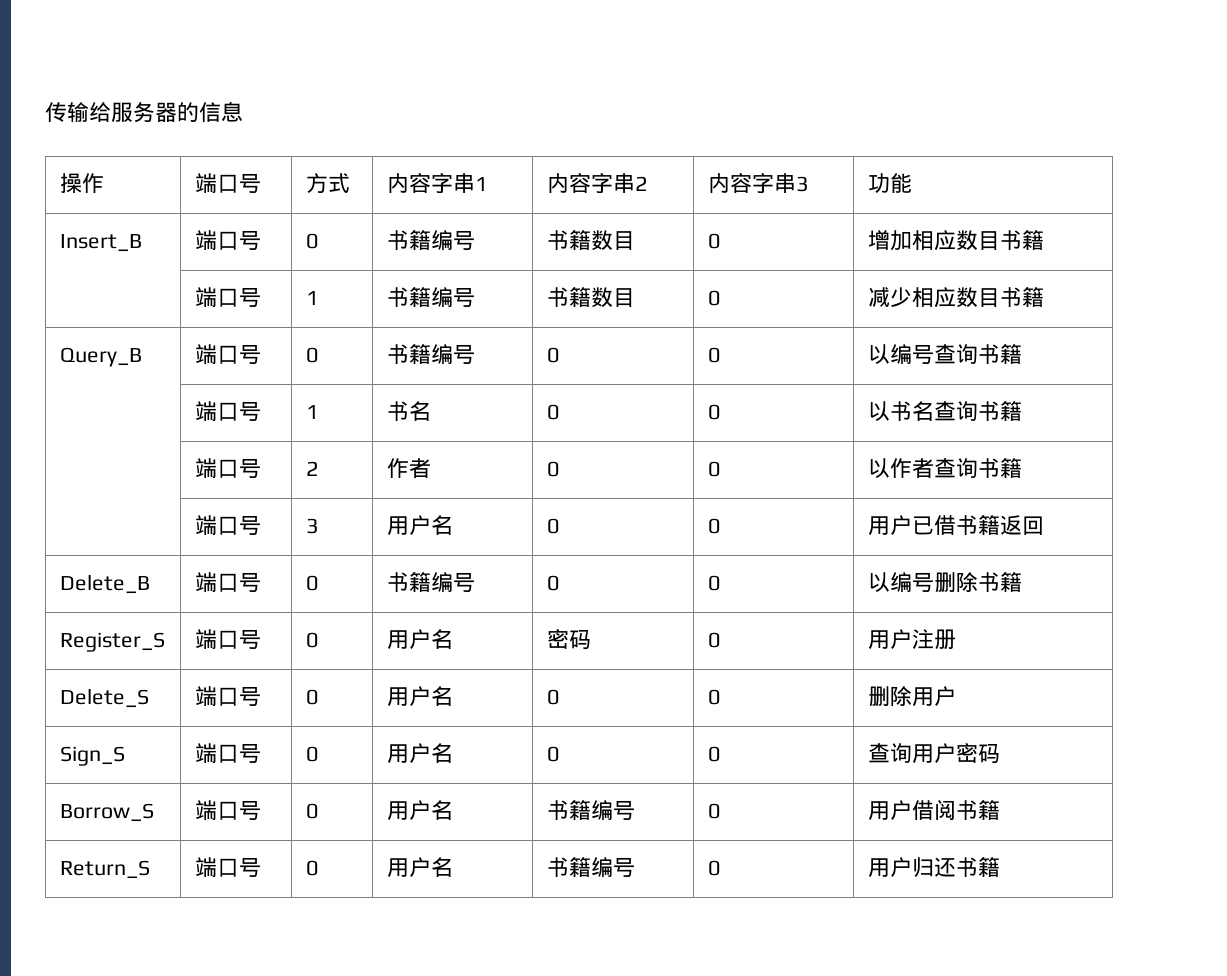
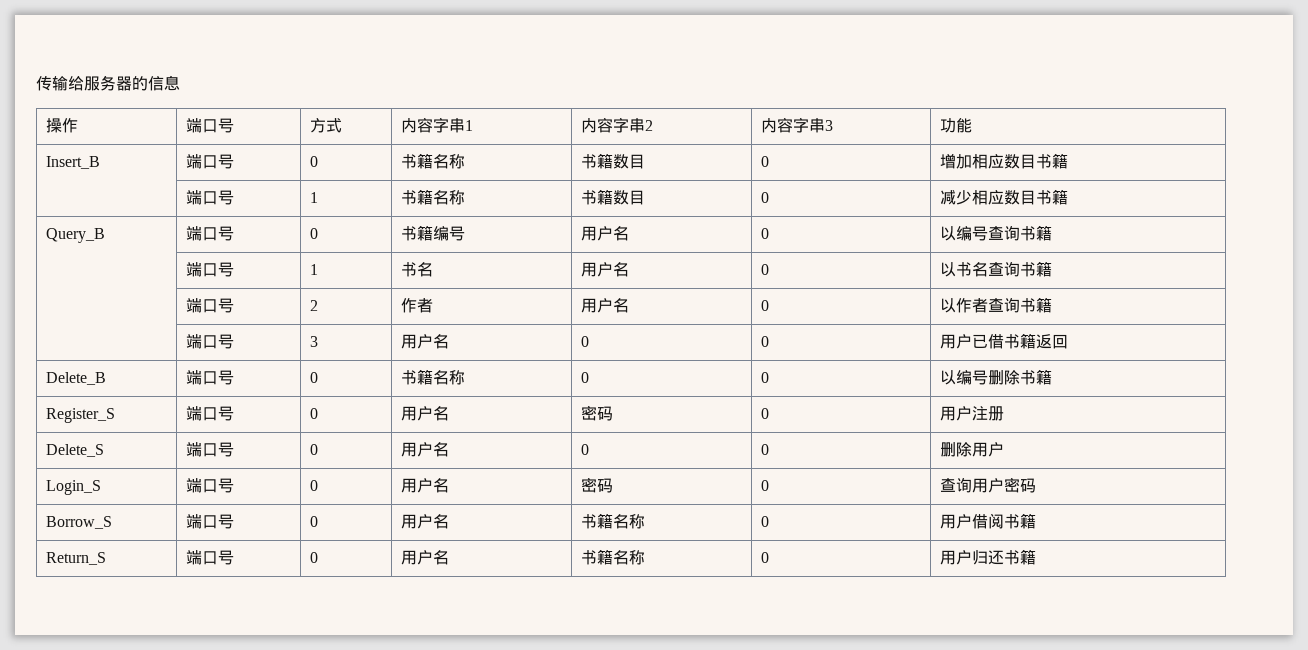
- Insert_B | 端口号 | 0 | 书籍编号 | 书籍数目 | 0 | 增加相应数目书籍
+ Insert_B | 端口号 | 0 | 书籍名称 | 书籍数目 | 0 | 增加相应数目书籍
- | 端口号 | 1 | 书籍编号 | 书籍数目 | 0 | 减少相应数目书籍
+ | 端口号 | 1 | 书籍名称 | 书籍数目 | 0 | 减少相应数目书籍
- Query_B | 端口号 | 0 | 书籍编号 | 0 | 0 | 以编号查询书籍
+ Query_B | 端口号 | 0 | 书籍编号 | 用户名 | 0 | 以编号查询书籍
- | 端口号 | 1 | 书名 | 0 | 0 | 以书名查询书籍
+ | 端口号 | 1 | 书名 | 用户名 | 0 | 以书名查询书籍
- | 端口号 | 2 | 作者 | 0 | 0 | 以作者查询书籍
+ | 端口号 | 2 | 作者 | 用户名 | 0 | 以作者查询书籍
- Delete_B | 端口号 | 0 | 书籍编号 | 0 | 0 | 以编号删除书籍
+ Delete_B | 端口号 | 0 | 书籍名称 | 0 | 0 | 以编号删除书籍
- Sign_S | 端口号 | 0 | 用户名 | 0 | 0 | 查询用户密码
+ Login_S | 端口号 | 0 | 用户名 | 密码 | 0 | 查询用户密码
- Borrow_S | 端口号 | 0 | 用户名 | 书籍编号 | 0 | 用户借阅书籍
+ Borrow_S | 端口号 | 0 | 用户名 | 书籍名称 | 0 | 用户借阅书籍
- Return_S | 端口号 | 0 | 用户名 | 书籍编号 | 0 | 用户归还书籍
+ Return_S | 端口号 | 0 | 用户名 | 书籍名称 | 0 | 用户归还书籍

